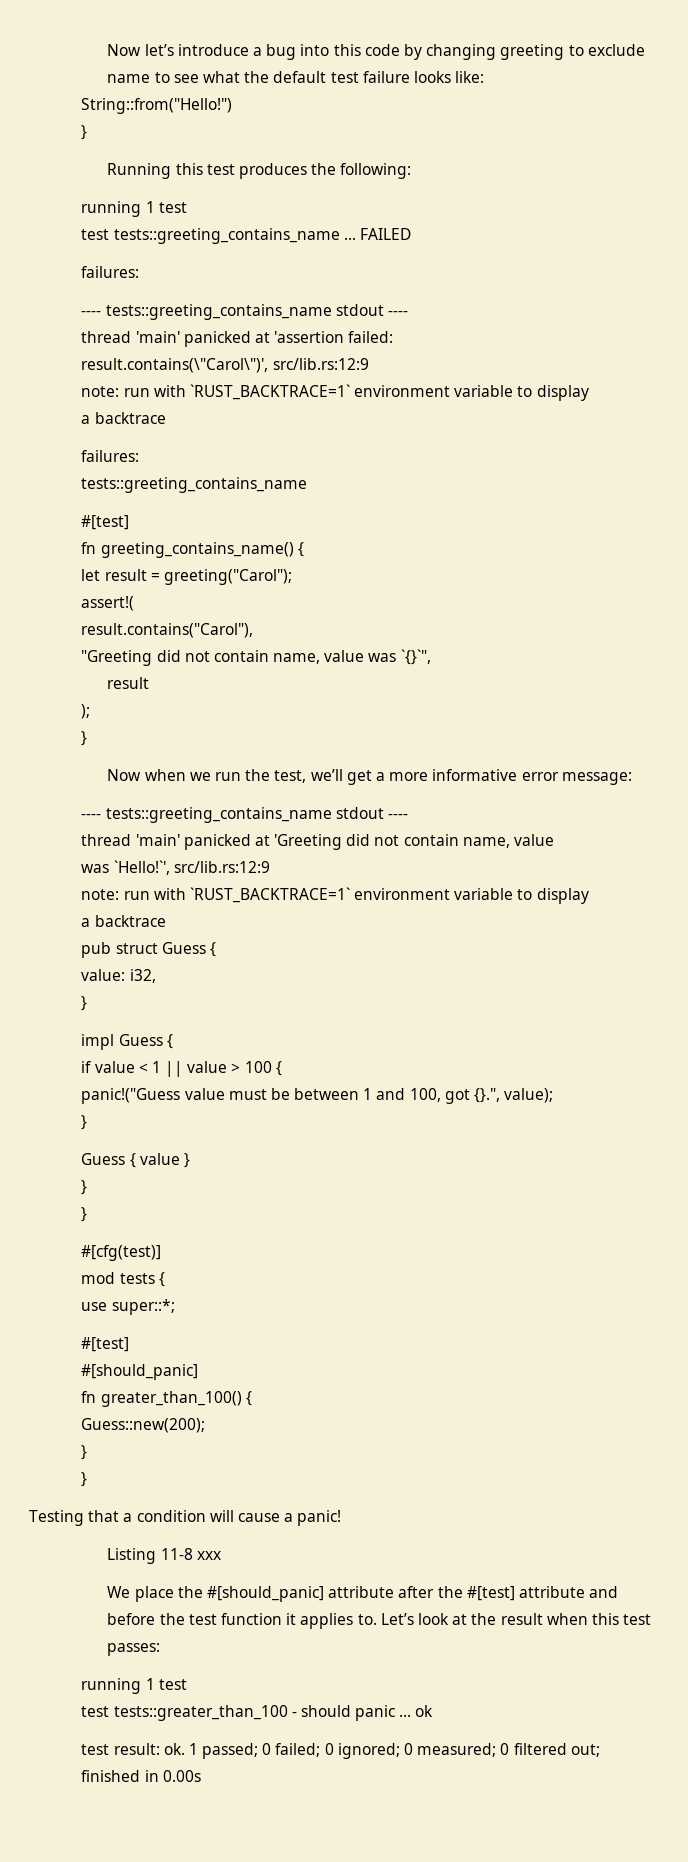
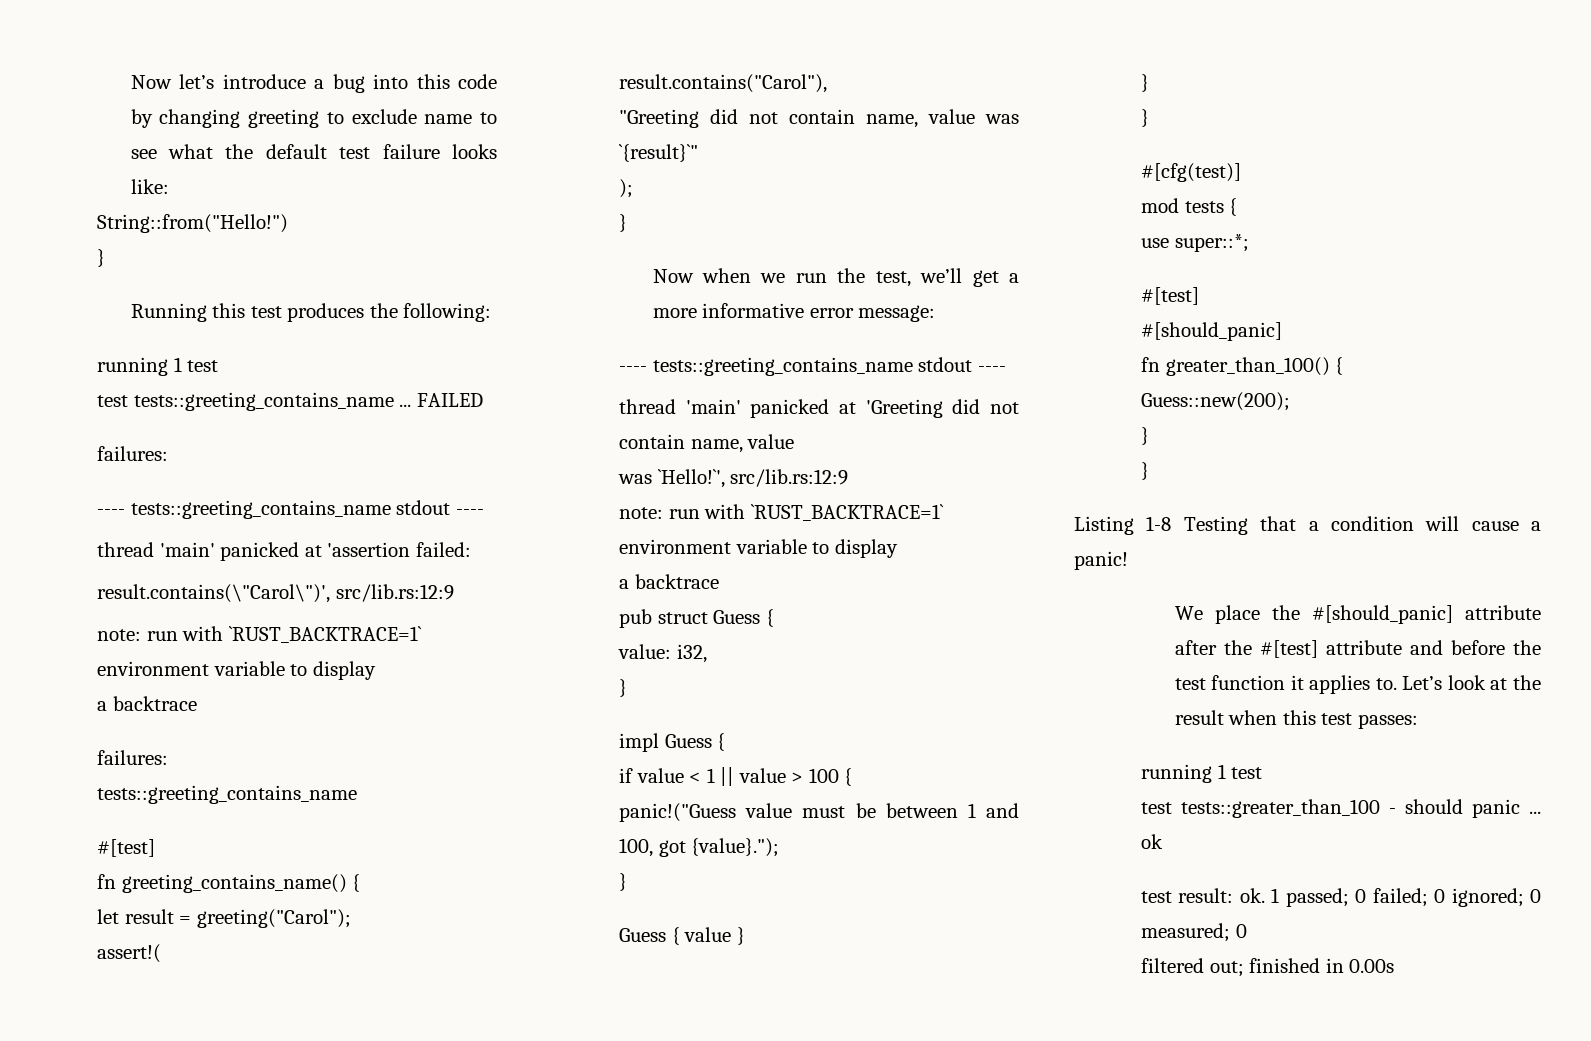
- "Greeting did not contain name, value was `{}`",
- result
+ "Greeting did not contain name, value was `{result}`"
- panic!("Guess value must be between 1 and 100, got {}.", value);
+ panic!("Guess value must be between 1 and 100, got {value}.");
- Testing that a condition will cause a panic!
+ Listing 1-8 Testing that a condition will cause a panic!
- Listing 11-8 xxx
- 1 passed; 0 failed; 0 ignored; 0 measured; 0 filtered out; finished in 0.00s
+ 1 passed; 0 failed; 0 ignored; 0 measured; 0
+ filtered out; finished in 0.00s

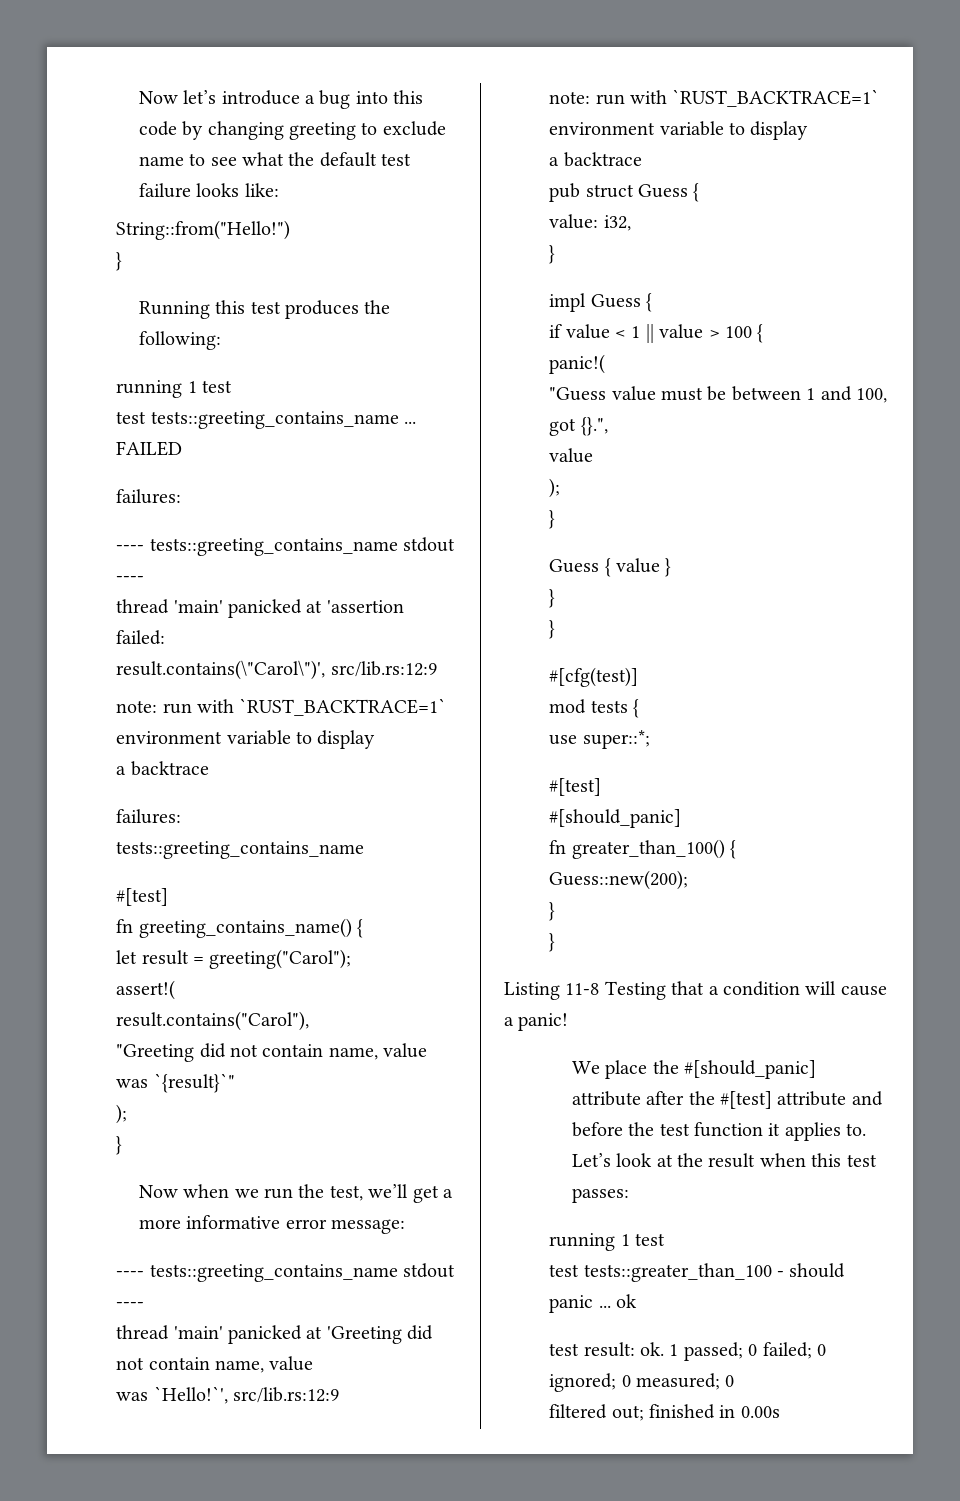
- panic!("Guess value must be between 1 and 100, got {value}.");
+ panic!(
+ "Guess value must be between 1 and 100, got {}.",
+ value
+ );
- Listing 1-8 Testing that a condition will cause a panic!
+ Listing 11-8 Testing that a condition will cause a panic!

